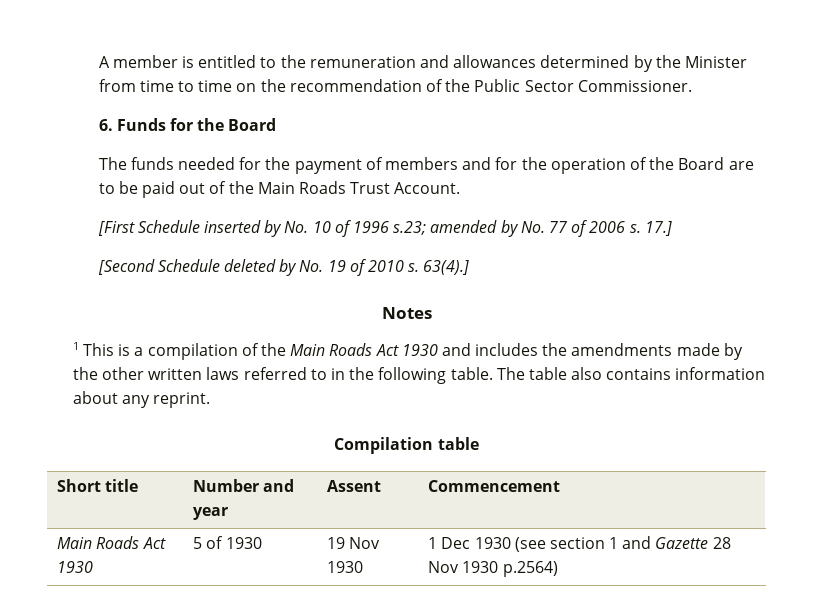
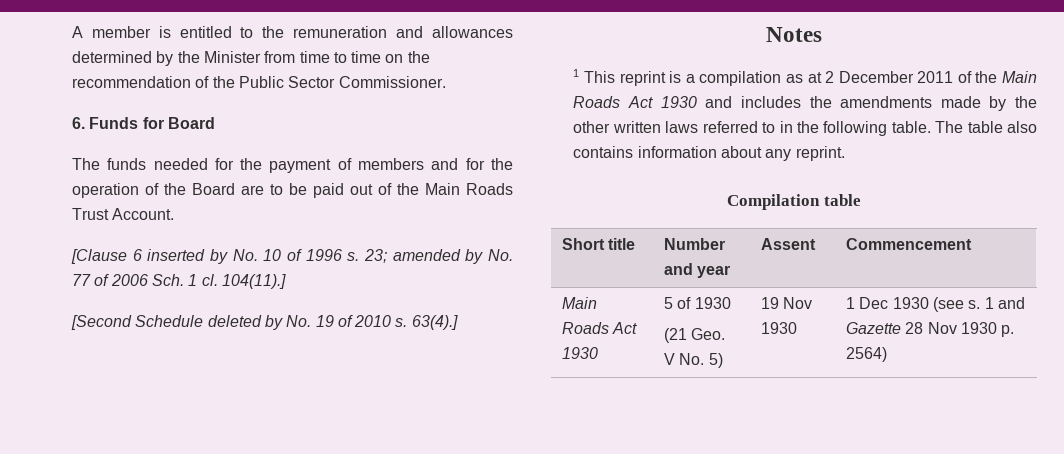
- 6. Funds for the Board
+ 6. Funds for Board
- [First Schedule inserted by No. 10 of 1996 s.23; amended by No. 77 of 2006 s. 17.]
+ [Clause 6 inserted by No. 10 of 1996 s. 23; amended by No. 77 of 2006 Sch. 1 cl. 104(11).]
- 1 This is a compilation of the Main Roads Act 1930 and includes the amendments made by the other written laws referred to in the following table.
+ 1 This reprint is a compilation as at 2 December 2011 of the Main Roads Act 1930 and includes the amendments made by the other written laws referred to in the following table.
- Main Roads Act 1930 | 5 of 1930 | 19 Nov 1930 | 1 Dec 1930 (see section 1 and Gazette 28 Nov 1930 p.2564)
+ Main Roads Act 1930 | 5 of 1930
+ (21 Geo. V No. 5) | 19 Nov 1930 | 1 Dec 1930 (see s. 1 and Gazette 28 Nov 1930 p. 2564)

